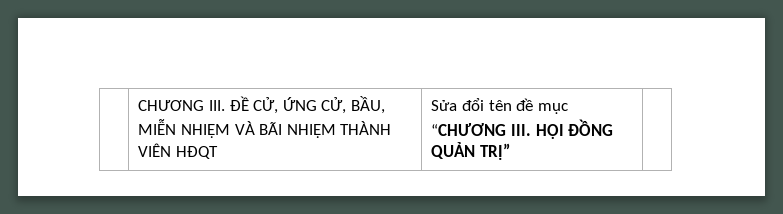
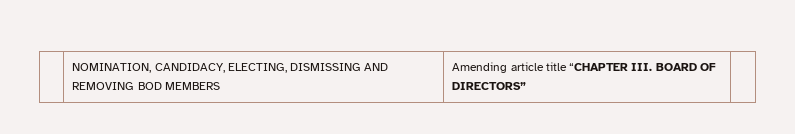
- | CHƯƠNG III. ĐỀ CỬ, ỨNG CỬ, BẦU, MIỄN NHIỆM VÀ BÃI NHIỆM THÀNH VIÊN HĐQT | Sửa đổi tên đề mục “CHƯƠNG III. HỘI ĐỒNG QUẢN TRỊ” |
+ | NOMINATION, CANDIDACY, ELECTING, DISMISSING AND REMOVING BOD MEMBERS | Amending article title “CHAPTER III. BOARD OF DIRECTORS” |

